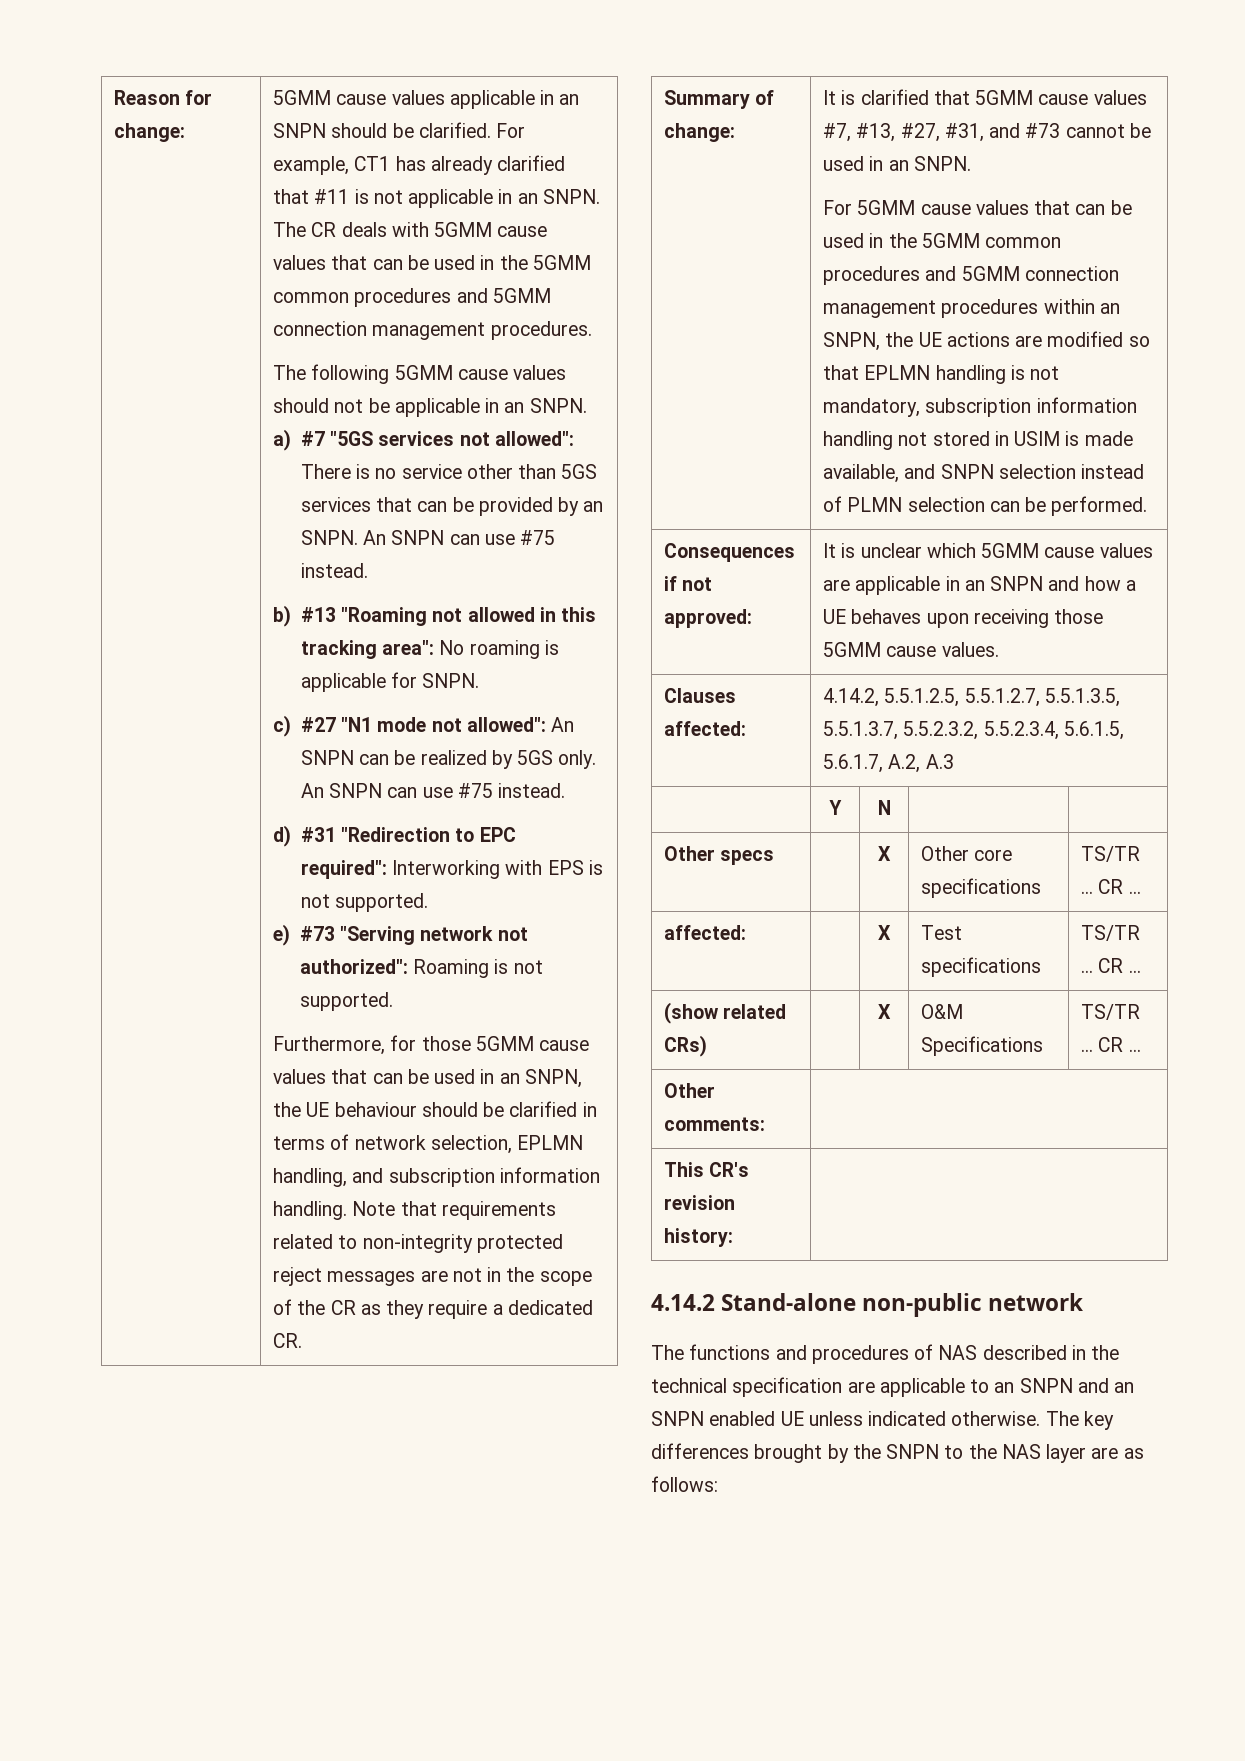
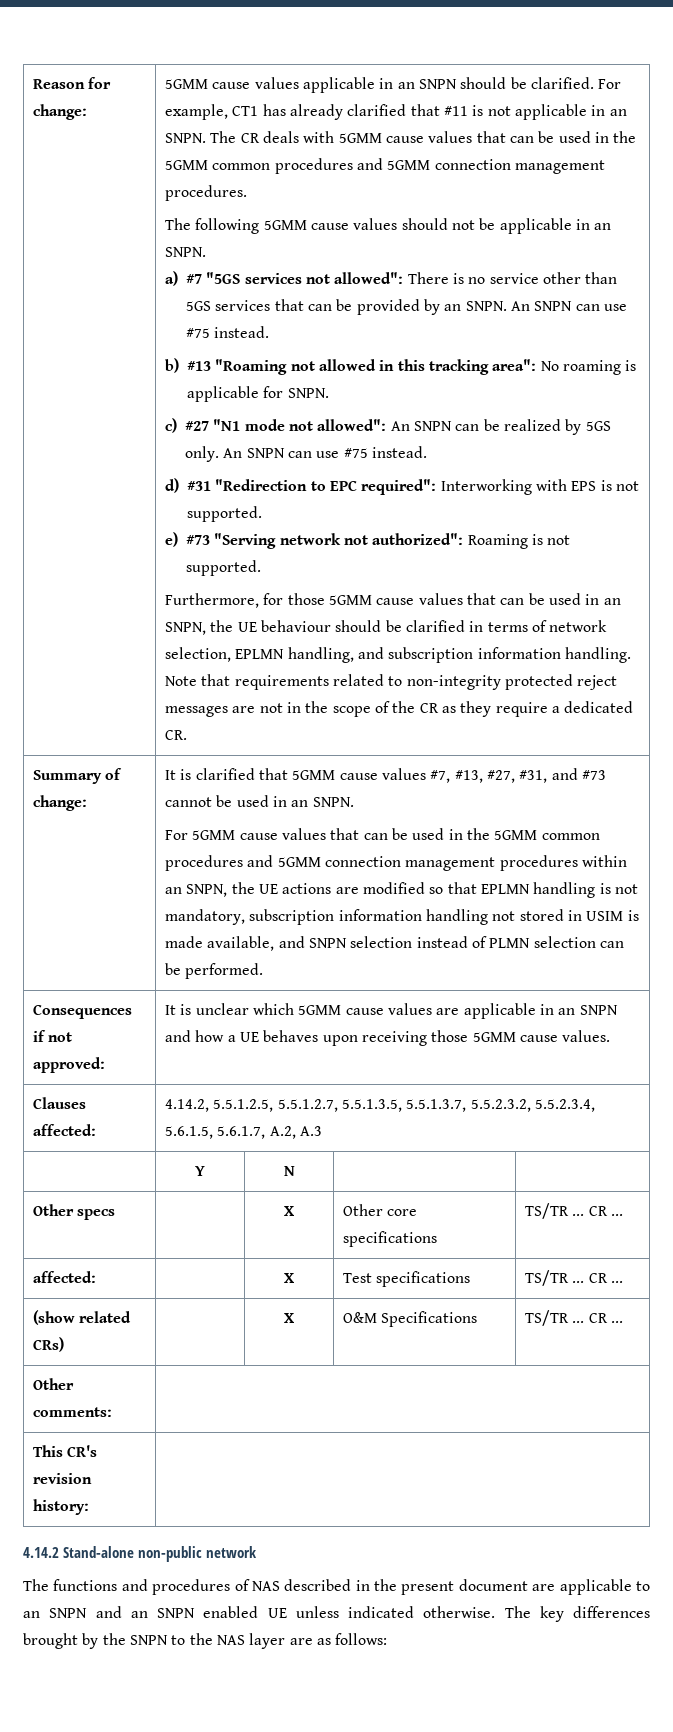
- The functions and procedures of NAS described in the technical specification are applicable to an SNPN and an SNPN enabled UE unless indicated otherwise.
+ The functions and procedures of NAS described in the present document are applicable to an SNPN and an SNPN enabled UE unless indicated otherwise.

